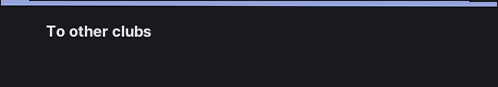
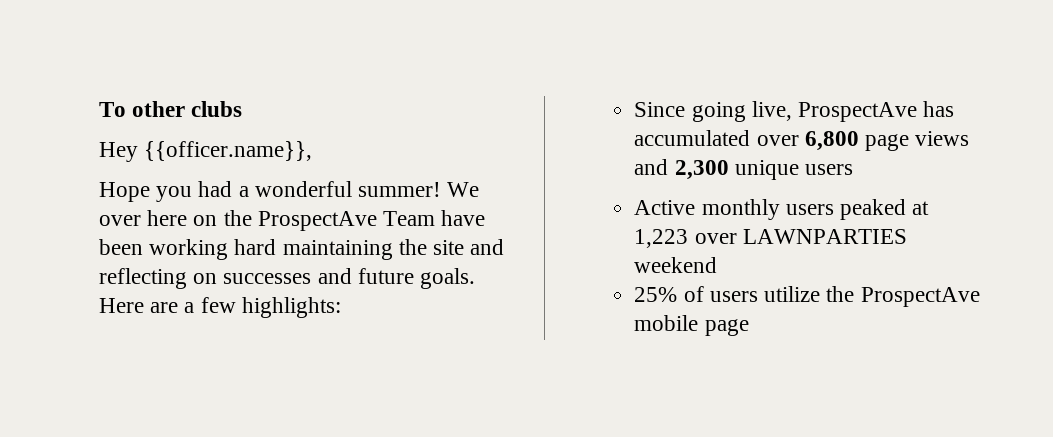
+ Hey {{officer.name}},
+ Hope you had a wonderful summer! We over here on the ProspectAve Team have been working hard maintaining the site and reflecting on successes and future goals. Here are a few highlights:
+ Since going live, ProspectAve has accumulated over 6,800 page views and 2,300 unique users
+ Active monthly users peaked at 1,223 over LAWNPARTIES weekend
+ 25% of users utilize the ProspectAve mobile page

